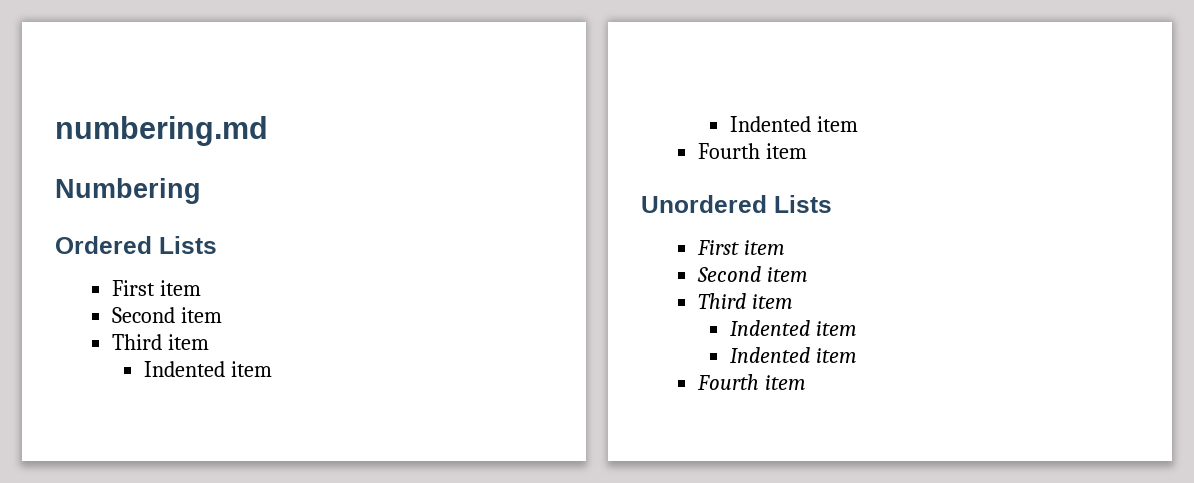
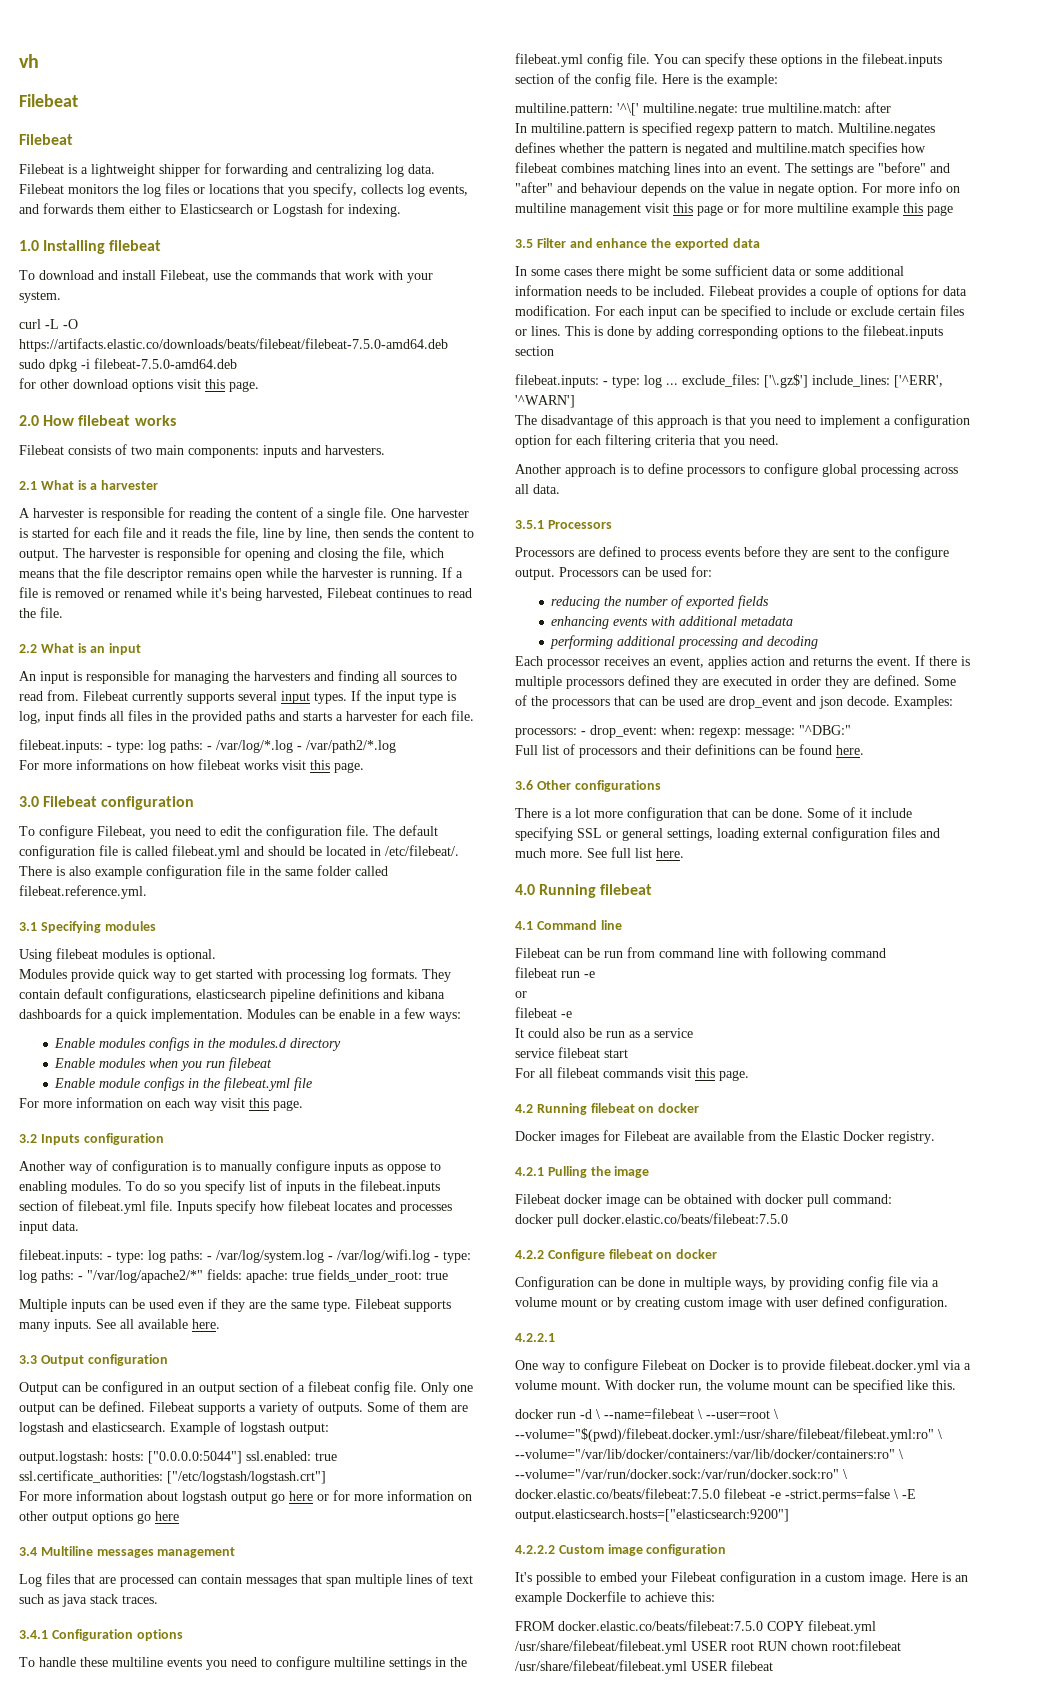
- numbering.md
- Numbering
- Ordered Lists
- First item
- Second item
- Third item
- Indented item
- Indented item
- Fourth item
- Unordered Lists
- First item
- Second item
- Third item
- Indented item
- Indented item
- Fourth item
+ vh
+ Filebeat
+ Filebeat
+ Filebeat is a lightweight shipper for forwarding and centralizing log data. Filebeat monitors the log files or locations that you specify, collects log events, and forwards them either to Elasticsearch or Logstash for indexing.
+ 1.0 Installing filebeat
+ To download and install Filebeat, use the commands that work with your system.
+ curl -L -O https://artifacts.elastic.co/downloads/beats/filebeat/filebeat-7.5.0-amd64.deb sudo dpkg -i filebeat-7.5.0-amd64.deb
+ for other download options visit this page.
+ 2.0 How filebeat works
+ Filebeat consists of two main components: inputs and harvesters.
+ 2.1 What is a harvester
+ A harvester is responsible for reading the content of a single file. One harvester is started for each file and it reads the file, line by line, then sends the content to output. The harvester is responsible for opening and closing the file, which means that the file descriptor remains open while the harvester is running. If a file is removed or renamed while it's being harvested, Filebeat continues to read the file.
+ 2.2 What is an input
+ An input is responsible for managing the harvesters and finding all sources to read from. Filebeat currently supports several input types. If the input type is log, input finds all files in the provided paths and starts a harvester for each file.
+ filebeat.inputs: - type: log paths: - /var/log/*.log - /var/path2/*.log
+ For more informations on how filebeat works visit this page.
+ 3.0 Filebeat configuration
+ To configure Filebeat, you need to edit the configuration file. The default configuration file is called filebeat.yml and should be located in /etc/filebeat/. There is also example configuration file in the same folder called filebeat.reference.yml.
+ 3.1 Specifying modules
+ Using filebeat modules is optional.
+ Modules provide quick way to get started with processing log formats. They contain default configurations, elasticsearch pipeline definitions and kibana dashboards for a quick implementation. Modules can be enable in a few ways:
+ Enable modules configs in the modules.d directory
+ Enable modules when you run filebeat
+ Enable module configs in the filebeat.yml file
+ For more information on each way visit this page.
+ 3.2 Inputs configuration
+ Another way of configuration is to manually configure inputs as oppose to enabling modules. To do so you specify list of inputs in the filebeat.inputs section of filebeat.yml file. Inputs specify how filebeat locates and processes input data.
+ filebeat.inputs: - type: log paths: - /var/log/system.log - /var/log/wifi.log - type: log paths: - "/var/log/apache2/*" fields: apache: true fields_under_root: true
+ Multiple inputs can be used even if they are the same type. Filebeat supports many inputs. See all available here.
+ 3.3 Output configuration
+ Output can be configured in an output section of a filebeat config file. Only one output can be defined. Filebeat supports a variety of outputs. Some of them are logstash and elasticsearch. Example of logstash output:
+ output.logstash: hosts: ["0.0.0.0:5044"] ssl.enabled: true ssl.certificate_authorities: ["/etc/logstash/logstash.crt"]
+ For more information about logstash output go here or for more information on other output options go here
+ 3.4 Multiline messages management
+ Log files that are processed can contain messages that span multiple lines of text such as java stack traces.
+ 3.4.1 Configuration options
+ To handle these multiline events you need to configure multiline settings in the filebeat.yml config file. You can specify these options in the filebeat.inputs section of the config file. Here is the example:
+ multiline.pattern: '^\[' multiline.negate: true multiline.match: after
+ In multiline.pattern is specified regexp pattern to match. Multiline.negates defines whether the pattern is negated and multiline.match specifies how filebeat combines matching lines into an event. The settings are "before" and "after" and behaviour depends on the value in negate option. For more info on multiline management visit this page or for more multiline example this page
+ 3.5 Filter and enhance the exported data
+ In some cases there might be some sufficient data or some additional information needs to be included. Filebeat provides a couple of options for data modification. For each input can be specified to include or exclude certain files or lines. This is done by adding corresponding options to the filebeat.inputs section
+ filebeat.inputs: - type: log ... exclude_files: ['\.gz$'] include_lines: ['^ERR', '^WARN']
+ The disadvantage of this approach is that you need to implement a configuration option for each filtering criteria that you need.
+ Another approach is to define processors to configure global processing across all data.
+ 3.5.1 Processors
+ Processors are defined to process events before they are sent to the configure output. Processors can be used for:
+ reducing the number of exported fields
+ enhancing events with additional metadata
+ performing additional processing and decoding
+ Each processor receives an event, applies action and returns the event. If there is multiple processors defined they are executed in order they are defined. Some of the processors that can be used are drop_event and json decode. Examples:
+ processors: - drop_event: when: regexp: message: "^DBG:"
+ Full list of processors and their definitions can be found here.
+ 3.6 Other configurations
+ There is a lot more configuration that can be done. Some of it include specifying SSL or general settings, loading external configuration files and much more. See full list here.
+ 4.0 Running filebeat
+ 4.1 Command line
+ Filebeat can be run from command line with following command
+ filebeat run -e
+ or
+ filebeat -e
+ It could also be run as a service
+ service filebeat start
+ For all filebeat commands visit this page.
+ 4.2 Running filebeat on docker
+ Docker images for Filebeat are available from the Elastic Docker registry.
+ 4.2.1 Pulling the image
+ Filebeat docker image can be obtained with docker pull command:
+ docker pull docker.elastic.co/beats/filebeat:7.5.0
+ 4.2.2 Configure filebeat on docker
+ Configuration can be done in multiple ways, by providing config file via a volume mount or by creating custom image with user defined configuration.
+ 4.2.2.1
+ One way to configure Filebeat on Docker is to provide filebeat.docker.yml via a volume mount. With docker run, the volume mount can be specified like this.
+ docker run -d \ --name=filebeat \ --user=root \ --volume="$(pwd)/filebeat.docker.yml:/usr/share/filebeat/filebeat.yml:ro" \ --volume="/var/lib/docker/containers:/var/lib/docker/containers:ro" \ --volume="/var/run/docker.sock:/var/run/docker.sock:ro" \ docker.elastic.co/beats/filebeat:7.5.0 filebeat -e -strict.perms=false \ -E output.elasticsearch.hosts=["elasticsearch:9200"]
+ 4.2.2.2 Custom image configuration
+ It's possible to embed your Filebeat configuration in a custom image. Here is an example Dockerfile to achieve this:
+ FROM docker.elastic.co/beats/filebeat:7.5.0 COPY filebeat.yml /usr/share/filebeat/filebeat.yml USER root RUN chown root:filebeat /usr/share/filebeat/filebeat.yml USER filebeat

